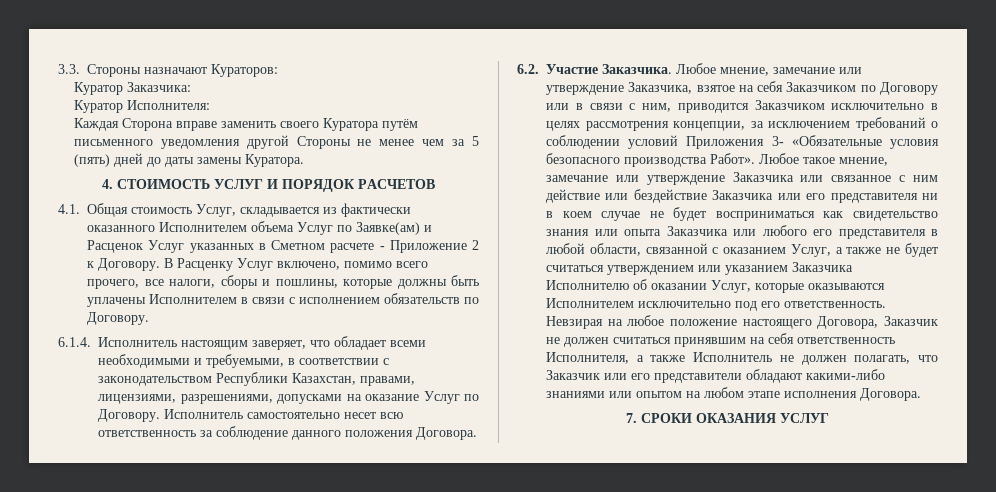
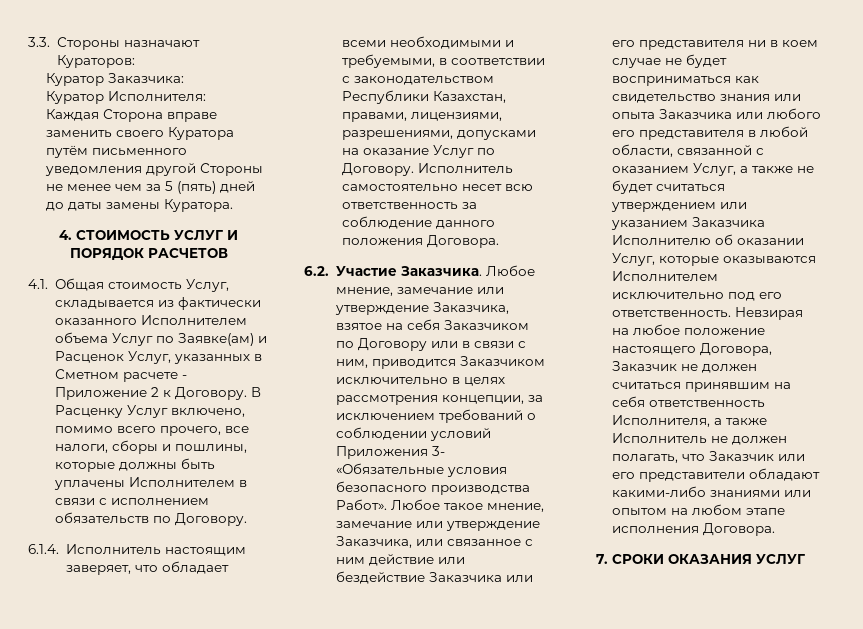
- 4.1. Общая стоимость Услуг, складывается из фактически оказанного Исполнителем объема Услуг по Заявке(ам) и Расценок Услуг указанных в Сметном расчете - Приложение 2 к Договору.
+ 4.1. Общая стоимость Услуг, складывается из фактически оказанного Исполнителем объема Услуг по Заявке(ам) и Расценок Услуг, указанных в Сметном расчете - Приложение 2 к Договору.
- Любое такое мнение, замечание или утверждение Заказчика или связанное с ним действие или бездействие Заказчика или его представителя ни в коем случае не будет восприниматься как свидетельство знания или опыта Заказчика или любого его представителя в любой области, связанной с оказанием Услуг, а также не будет считаться утверждением или указанием Заказчика Исполнителю об оказании Услуг, которые оказываются Исполнителем исключительно под его ответственность.
+ Любое такое мнение, замечание или утверждение Заказчика, или связанное с ним действие или бездействие Заказчика или его представителя ни в коем случае не будет восприниматься как свидетельство знания или опыта Заказчика или любого его представителя в любой области, связанной с оказанием Услуг, а также не будет считаться утверждением или указанием Заказчика Исполнителю об оказании Услуг, которые оказываются Исполнителем исключительно под его ответственность.

